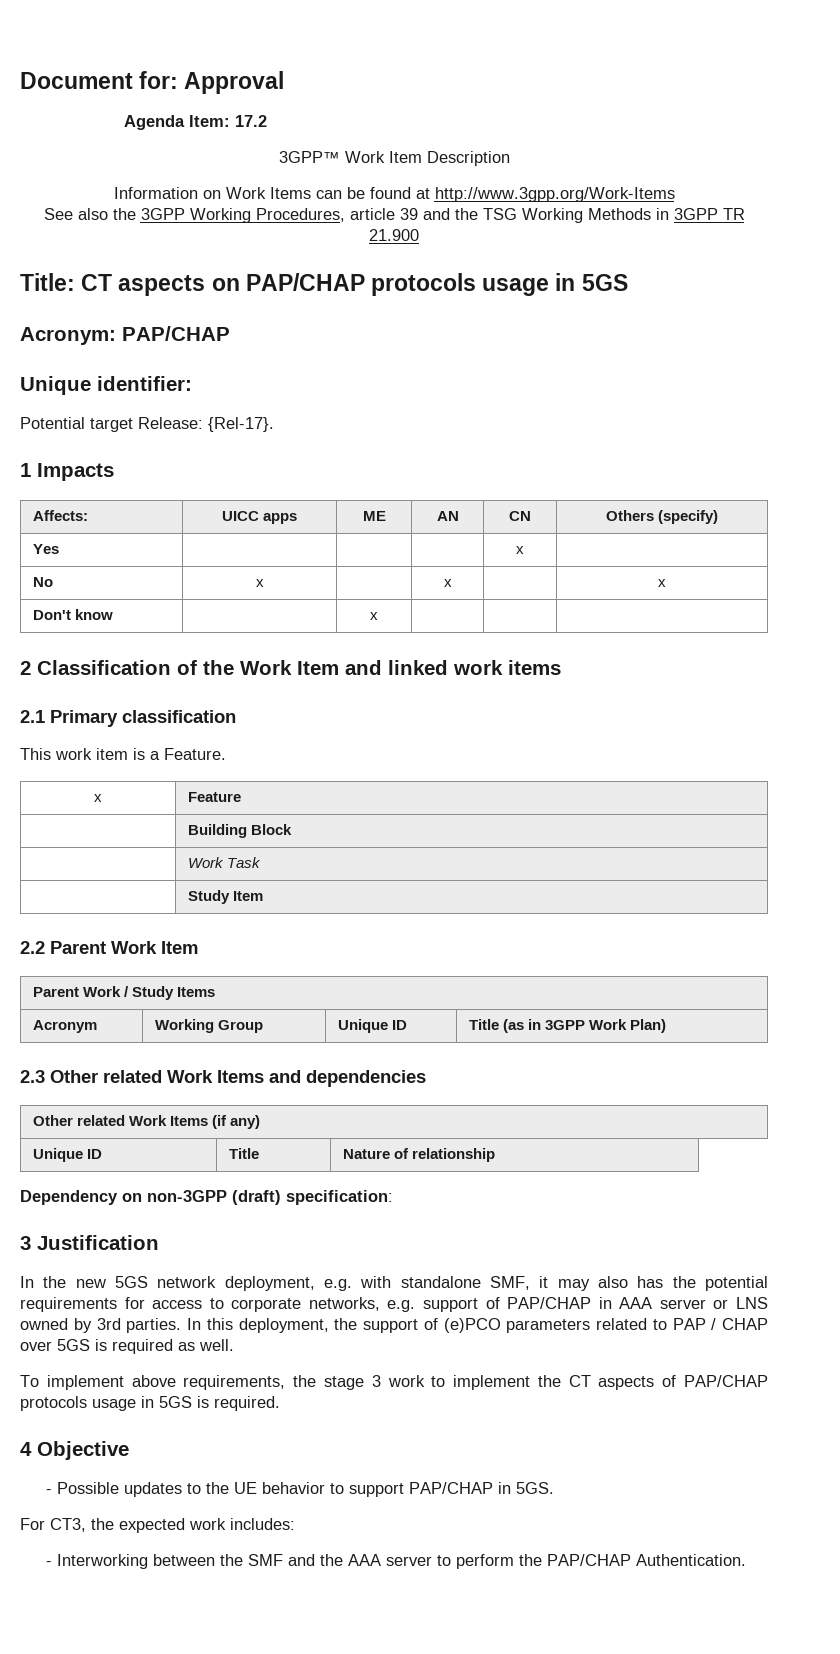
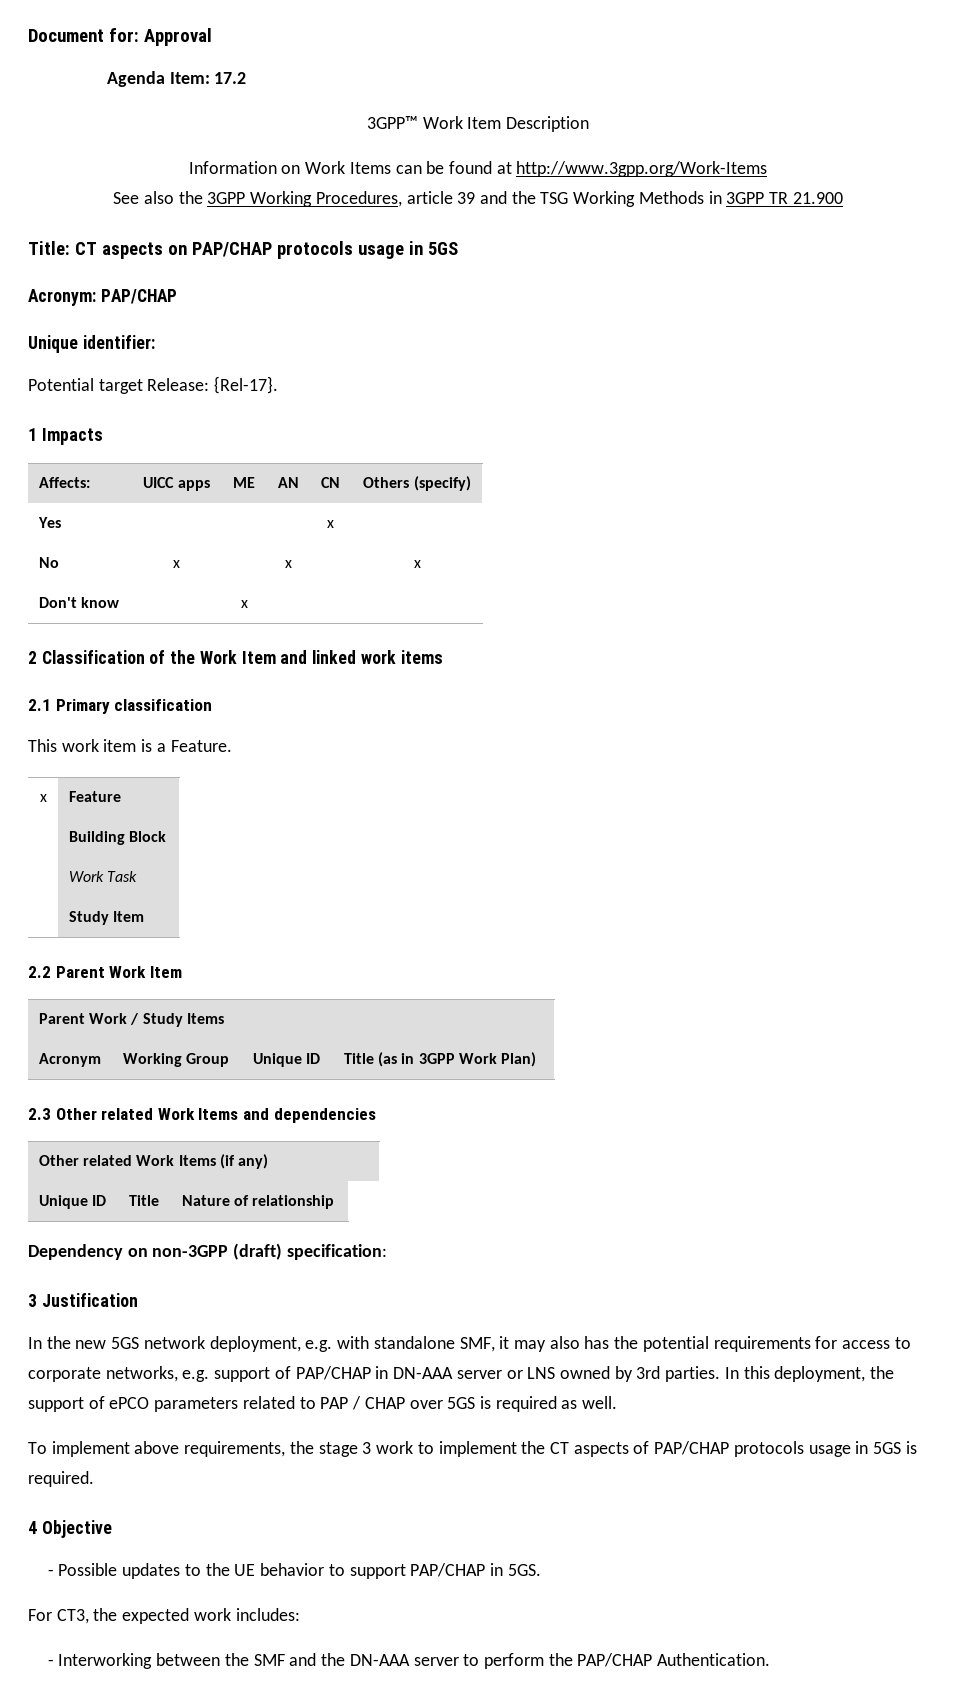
- In the new 5GS network deployment, e.g. with standalone SMF, it may also has the potential requirements for access to corporate networks, e.g. support of PAP/CHAP in AAA server or LNS owned by 3rd parties.
+ In the new 5GS network deployment, e.g. with standalone SMF, it may also has the potential requirements for access to corporate networks, e.g. support of PAP/CHAP in DN-AAA server or LNS owned by 3rd parties.
- In this deployment, the support of (e)PCO parameters related to PAP / CHAP over 5GS is required as well.
+ In this deployment, the support of ePCO parameters related to PAP / CHAP over 5GS is required as well.
- - Interworking between the SMF and the AAA server to perform the PAP/CHAP Authentication.
+ - Interworking between the SMF and the DN-AAA server to perform the PAP/CHAP Authentication.

